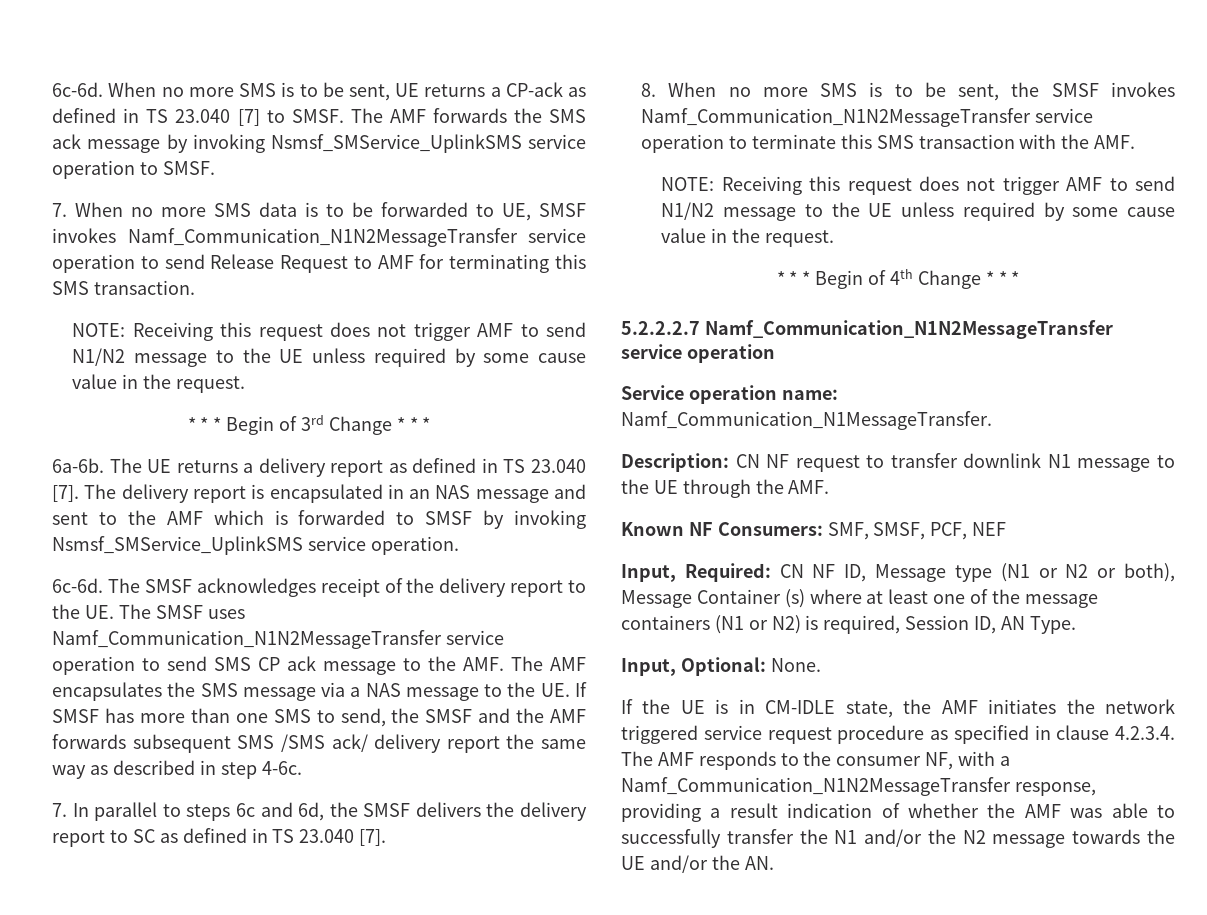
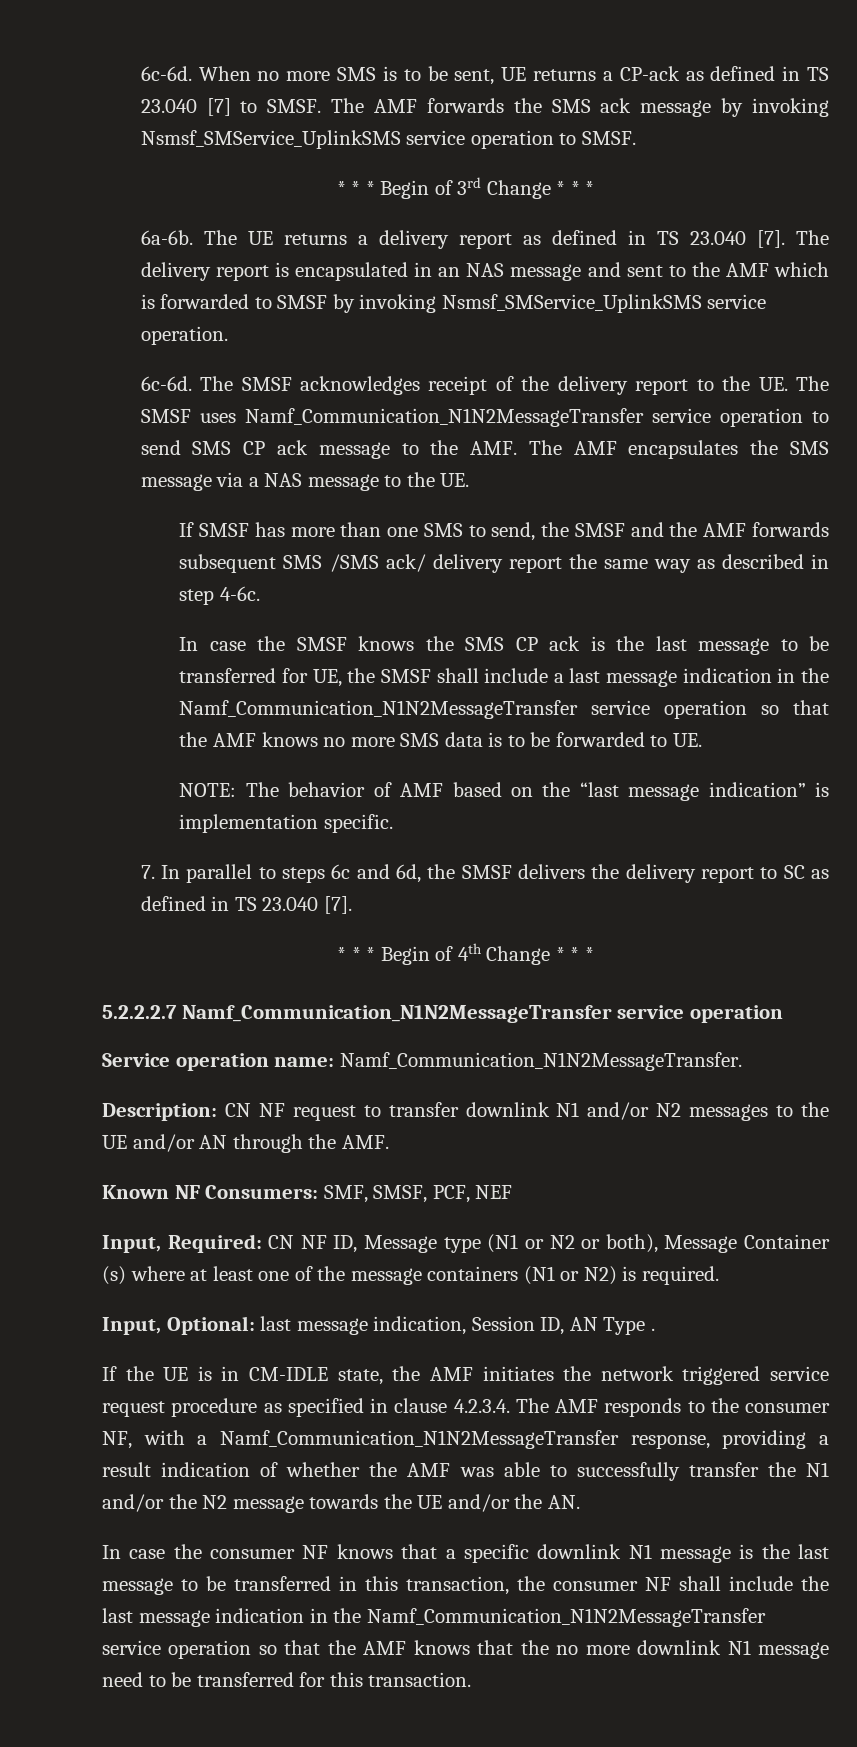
- 7. When no more SMS data is to be forwarded to UE, SMSF invokes Namf_Communication_N1N2MessageTransfer service operation to send Release Request to AMF for terminating this SMS transaction.
- NOTE: Receiving this request does not trigger AMF to send N1/N2 message to the UE unless required by some cause value in the request.
- The SMSF acknowledges receipt of the delivery report to the UE. The SMSF uses Namf_Communication_N1N2MessageTransfer service operation to send SMS CP ack message to the AMF. The AMF encapsulates the SMS message via a NAS message to the UE. If SMSF has more than one SMS to send, the SMSF and the AMF forwards subsequent SMS /SMS ack/ delivery report the same way as described in step 4-6c.
+ The SMSF acknowledges receipt of the delivery report to the UE. The SMSF uses Namf_Communication_N1N2MessageTransfer service operation to send SMS CP ack message to the AMF. The AMF encapsulates the SMS message via a NAS message to the UE.
+ If SMSF has more than one SMS to send, the SMSF and the AMF forwards subsequent SMS /SMS ack/ delivery report the same way as described in step 4-6c.
+ In case the SMSF knows the SMS CP ack is the last message to be transferred for UE, the SMSF shall include a last message indication in the Namf_Communication_N1N2MessageTransfer service operation so that the AMF knows no more SMS data is to be forwarded to UE.
+ NOTE: The behavior of AMF based on the “last message indication” is implementation specific.
- 8. When no more SMS is to be sent, the SMSF invokes Namf_Communication_N1N2MessageTransfer service operation to terminate this SMS transaction with the AMF.
- NOTE: Receiving this request does not trigger AMF to send N1/N2 message to the UE unless required by some cause value in the request.
- Service operation name: Namf_Communication_N1MessageTransfer.
+ Service operation name: Namf_Communication_N1N2MessageTransfer.
- Description: CN NF request to transfer downlink N1 message to the UE through the AMF.
+ Description: CN NF request to transfer downlink N1 and/or N2 messages to the UE and/or AN through the AMF.
- Input, Required: CN NF ID, Message type (N1 or N2 or both), Message Container (s) where at least one of the message containers (N1 or N2) is required, Session ID, AN Type.
- Input, Optional: None.
+ Input, Required: CN NF ID, Message type (N1 or N2 or both), Message Container (s) where at least one of the message containers (N1 or N2) is required.
+ Input, Optional: last message indication, Session ID, AN Type .
+ In case the consumer NF knows that a specific downlink N1 message is the last message to be transferred in this transaction, the consumer NF shall include the last message indication in the Namf_Communication_N1N2MessageTransfer service operation so that the AMF knows that the no more downlink N1 message need to be transferred for this transaction.

